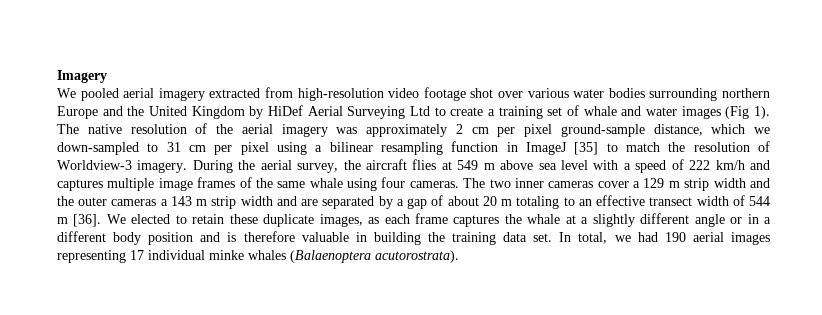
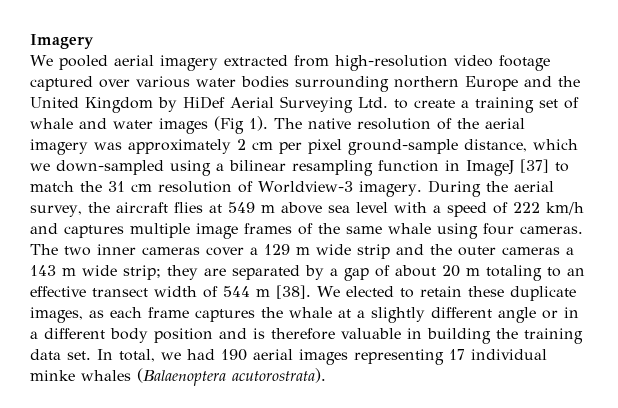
- We pooled aerial imagery extracted from high-resolution video footage shot over various water bodies surrounding northern Europe and the United Kingdom by HiDef Aerial Surveying Ltd to create a training set of whale and water images (Fig 1).
+ We pooled aerial imagery extracted from high-resolution video footage captured over various water bodies surrounding northern Europe and the United Kingdom by HiDef Aerial Surveying Ltd. to create a training set of whale and water images (Fig 1).
- The native resolution of the aerial imagery was approximately 2 cm per pixel ground-sample distance, which we down-sampled to 31 cm per pixel using a bilinear resampling function in ImageJ [35] to match the resolution of Worldview-3 imagery.
+ The native resolution of the aerial imagery was approximately 2 cm per pixel ground-sample distance, which we down-sampled using a bilinear resampling function in ImageJ [37] to match the 31 cm resolution of Worldview-3 imagery.
- The two inner cameras cover a 129 m strip width and the outer cameras a 143 m strip width and are separated by a gap of about 20 m totaling to an effective transect width of 544 m [36].
+ The two inner cameras cover a 129 m wide strip and the outer cameras a 143 m wide strip; they are separated by a gap of about 20 m totaling to an effective transect width of 544 m [38].

